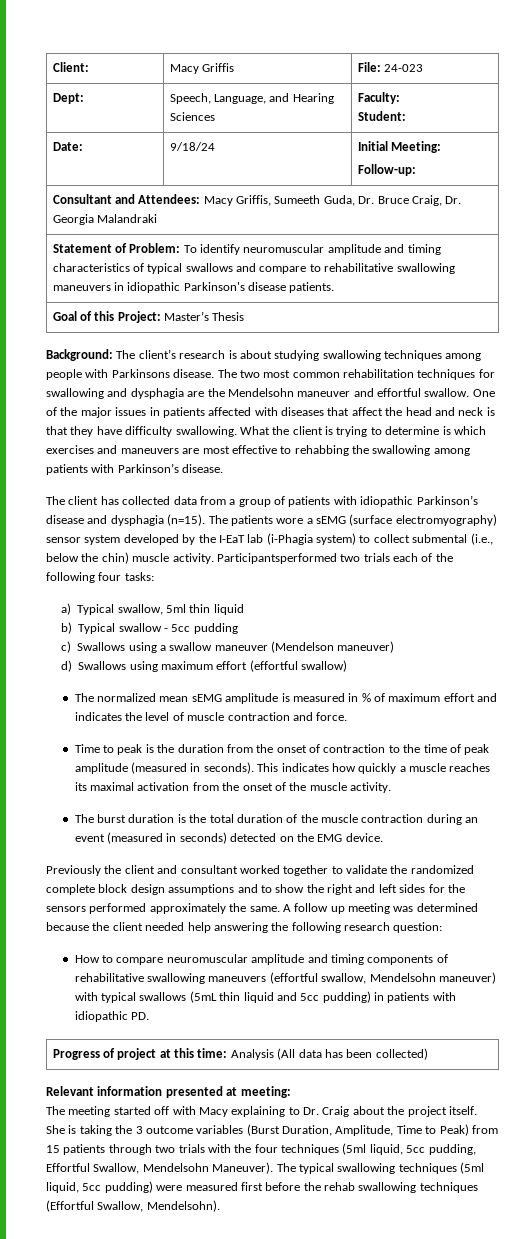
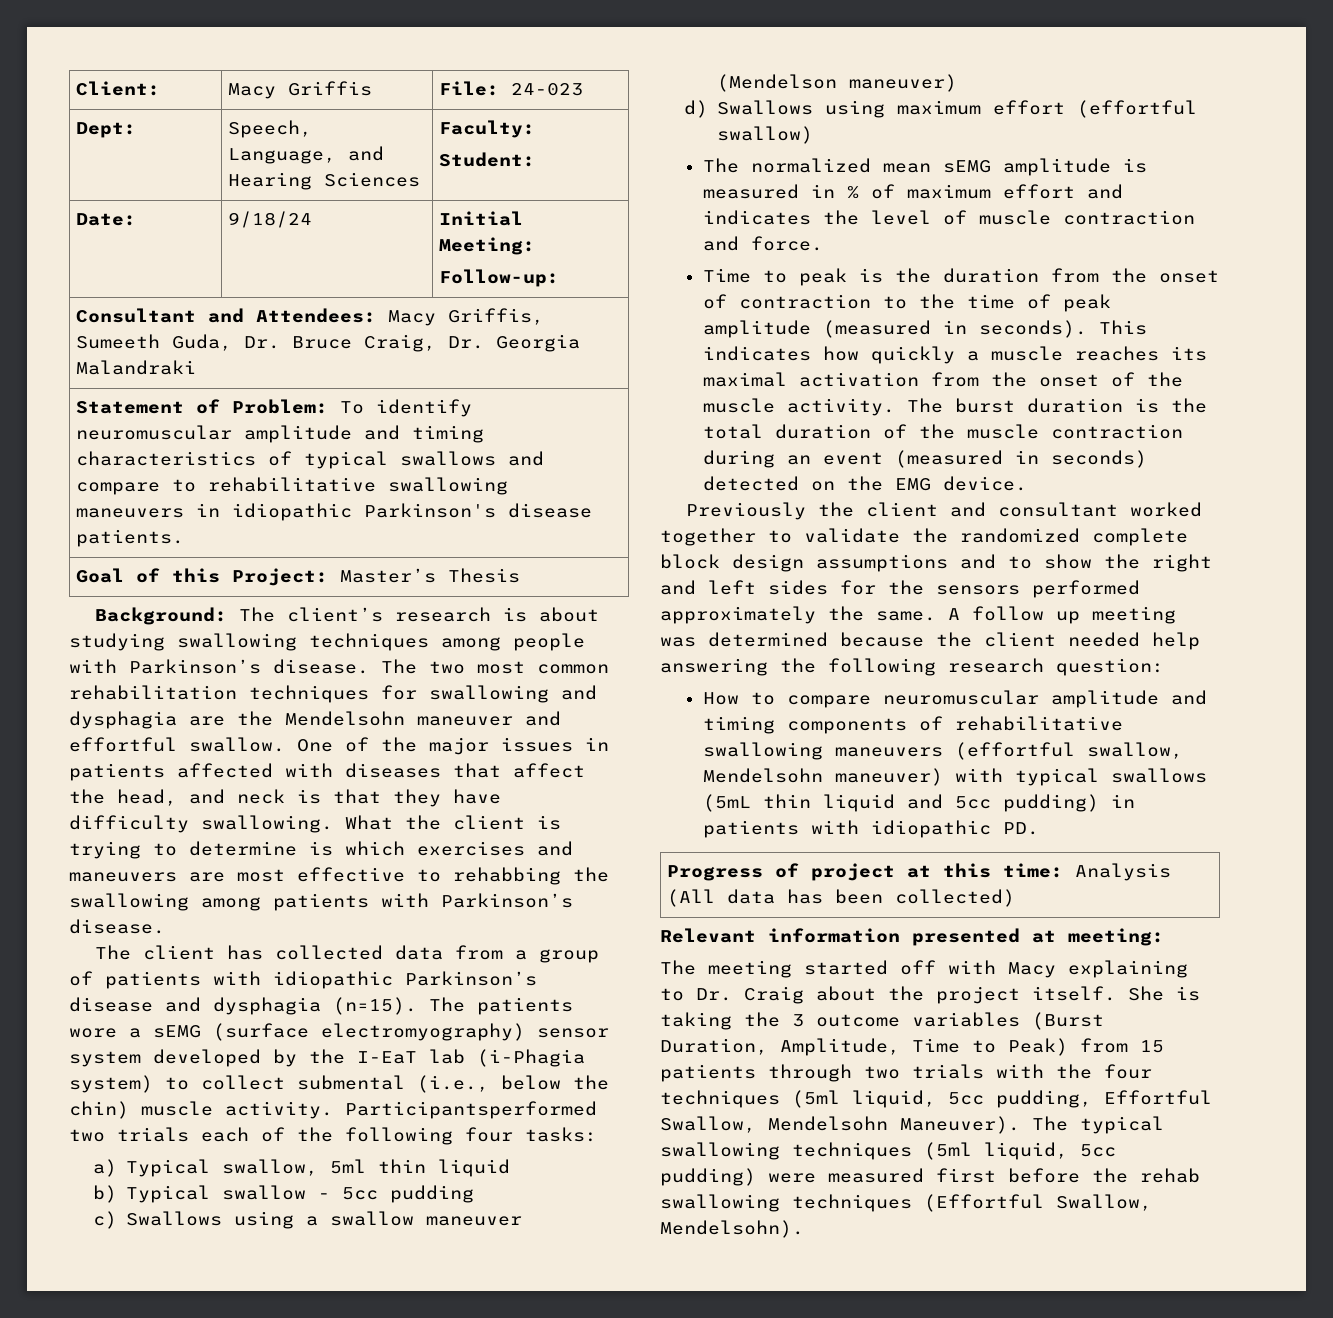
- Background: The client’s research is about studying swallowing techniques among people with Parkinsons disease.
+ Background: The client’s research is about studying swallowing techniques among people with Parkinson’s disease.
- One of the major issues in patients affected with diseases that affect the head and neck is that they have difficulty swallowing.
+ One of the major issues in patients affected with diseases that affect the head, and neck is that they have difficulty swallowing.
- This indicates how quickly a muscle reaches its maximal activation from the onset of the muscle activity.
- The burst duration is the total duration of the muscle contraction during an event (measured in seconds) detected on the EMG device.
+ This indicates how quickly a muscle reaches its maximal activation from the onset of the muscle activity. The burst duration is the total duration of the muscle contraction during an event (measured in seconds) detected on the EMG device.

